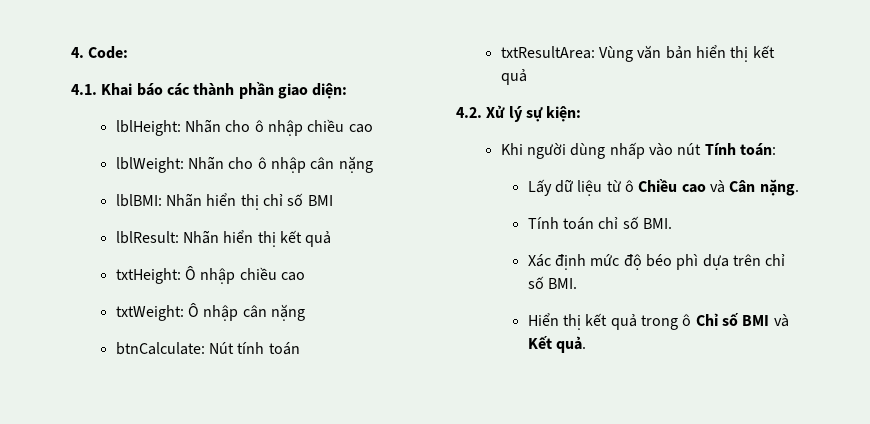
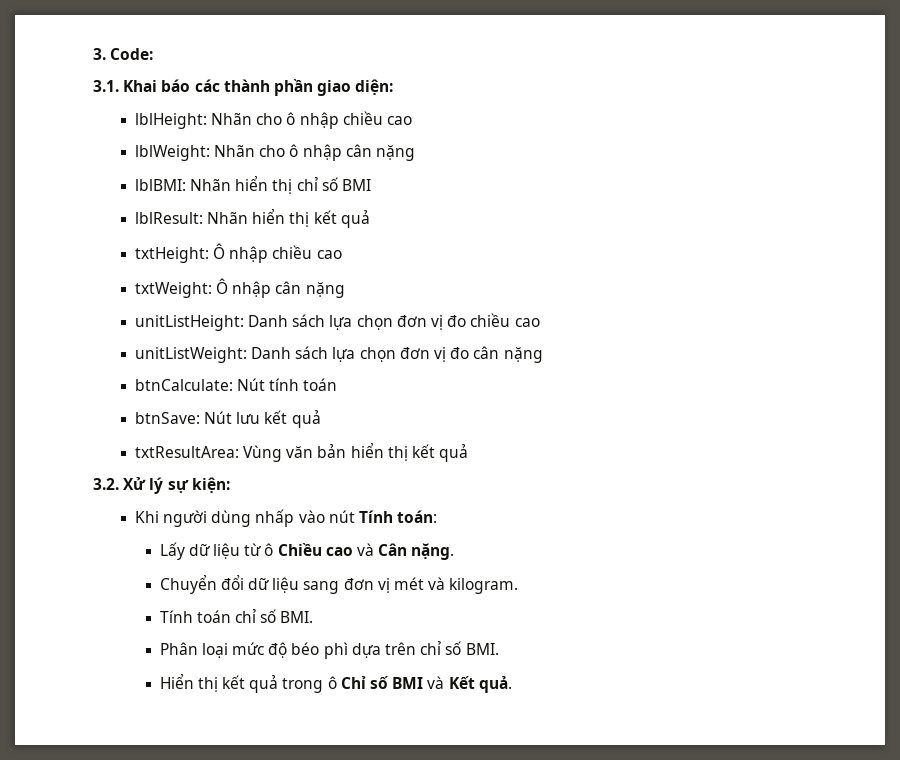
- 4. Code:
+ 3. Code:
- 4.1. Khai báo các thành phần giao diện:
+ 3.1. Khai báo các thành phần giao diện:
+ unitListHeight: Danh sách lựa chọn đơn vị đo chiều cao
+ unitListWeight: Danh sách lựa chọn đơn vị đo cân nặng
+ btnSave: Nút lưu kết quả
- 4.2. Xử lý sự kiện:
+ 3.2. Xử lý sự kiện:
+ Chuyển đổi dữ liệu sang đơn vị mét và kilogram.
- Xác định mức độ béo phì dựa trên chỉ số BMI.
+ Phân loại mức độ béo phì dựa trên chỉ số BMI.

